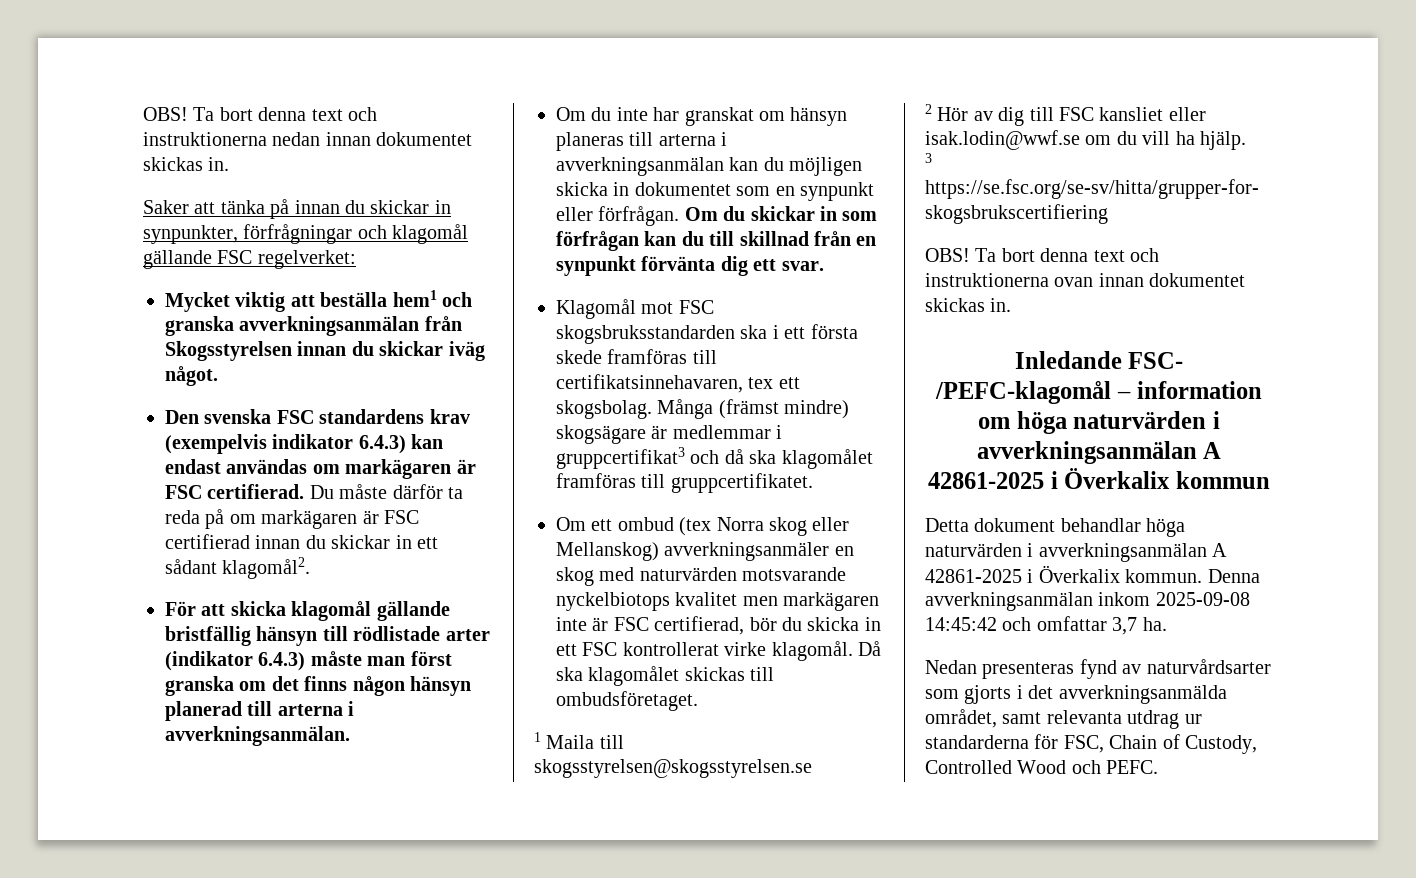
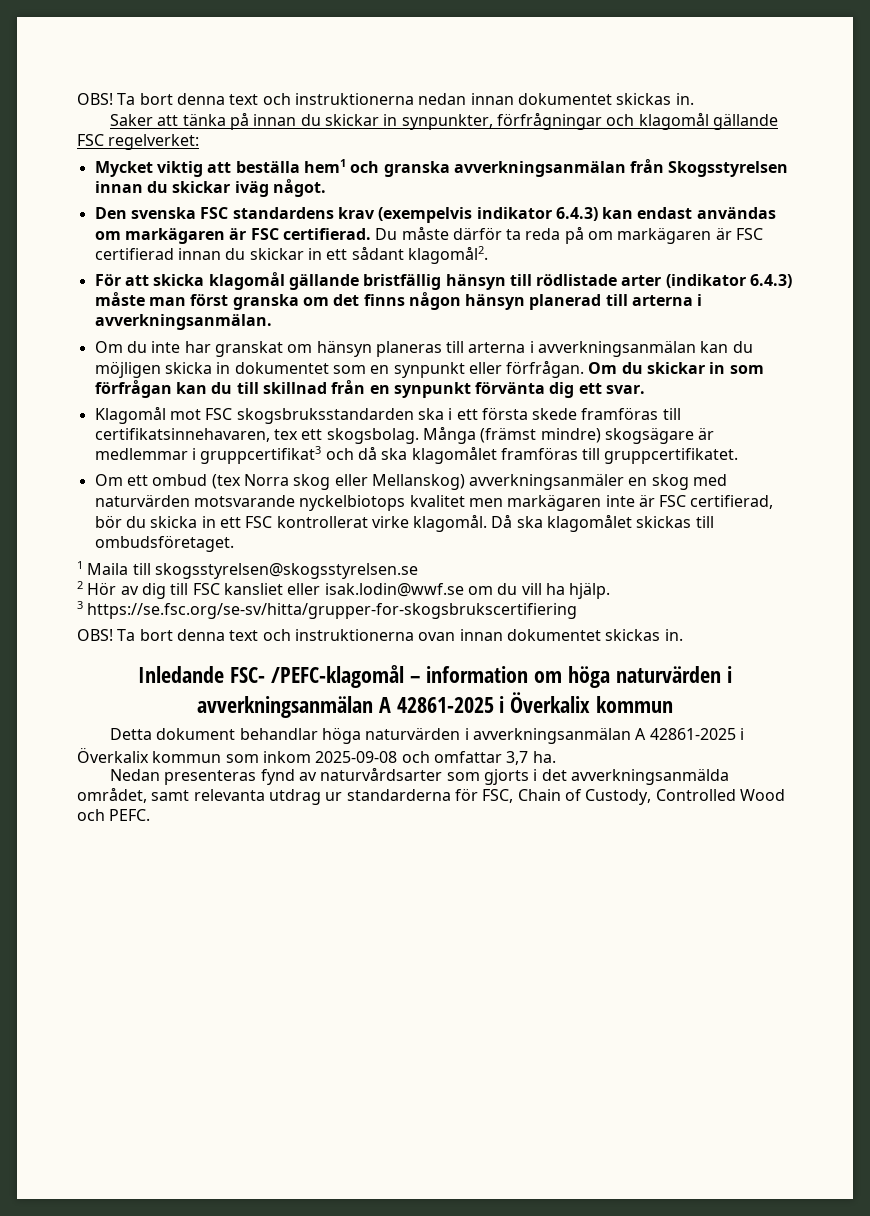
- Detta dokument behandlar höga naturvärden i avverkningsanmälan A 42861-2025 i Överkalix kommun. Denna avverkningsanmälan inkom 2025-09-08 14:45:42 och omfattar 3,7 ha.
+ Detta dokument behandlar höga naturvärden i avverkningsanmälan A 42861-2025 i Överkalix kommun som inkom 2025-09-08 och omfattar 3,7 ha.

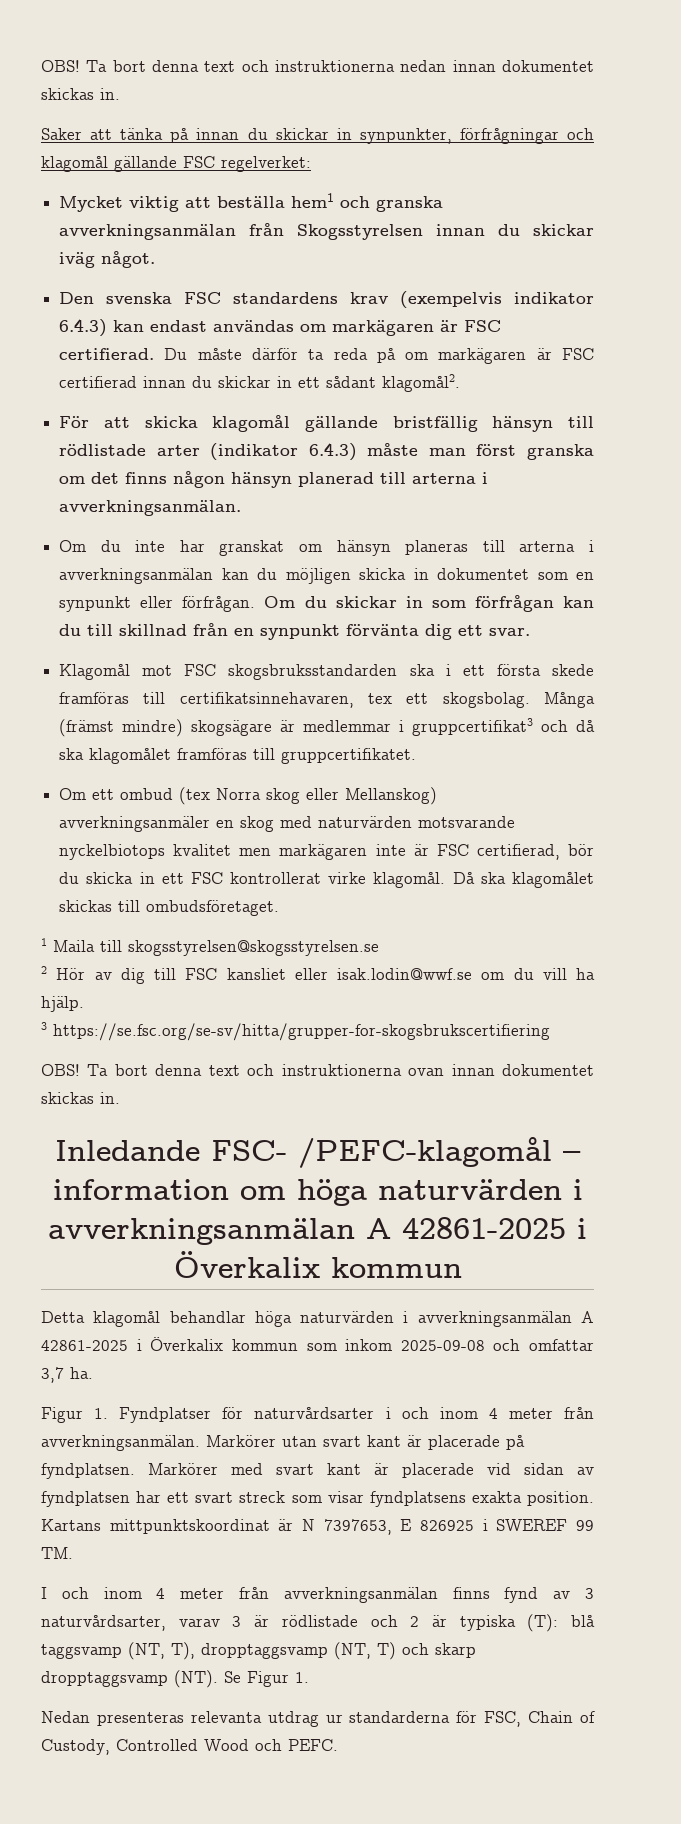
- Detta dokument behandlar höga naturvärden i avverkningsanmälan A 42861-2025 i Överkalix kommun som inkom 2025-09-08 och omfattar 3,7 ha.
+ Detta klagomål behandlar höga naturvärden i avverkningsanmälan A 42861-2025 i Överkalix kommun som inkom 2025-09-08 och omfattar 3,7 ha.
- Nedan presenteras fynd av naturvårdsarter som gjorts i det avverkningsanmälda området, samt relevanta utdrag ur standarderna för FSC, Chain of Custody, Controlled Wood och PEFC.
+ Figur 1. Fyndplatser för naturvårdsarter i och inom 4 meter från avverkningsanmälan. Markörer utan svart kant är placerade på fyndplatsen. Markörer med svart kant är placerade vid sidan av fyndplatsen har ett svart streck som visar fyndplatsens exakta position. Kartans mittpunktskoordinat är N 7397653, E 826925 i SWEREF 99 TM.
+ I och inom 4 meter från avverkningsanmälan finns fynd av 3 naturvårdsarter, varav 3 är rödlistade och 2 är typiska (T): blå taggsvamp (NT, T), dropptaggsvamp (NT, T) och skarp dropptaggsvamp (NT). Se Figur 1.
+ Nedan presenteras relevanta utdrag ur standarderna för FSC, Chain of Custody, Controlled Wood och PEFC.

